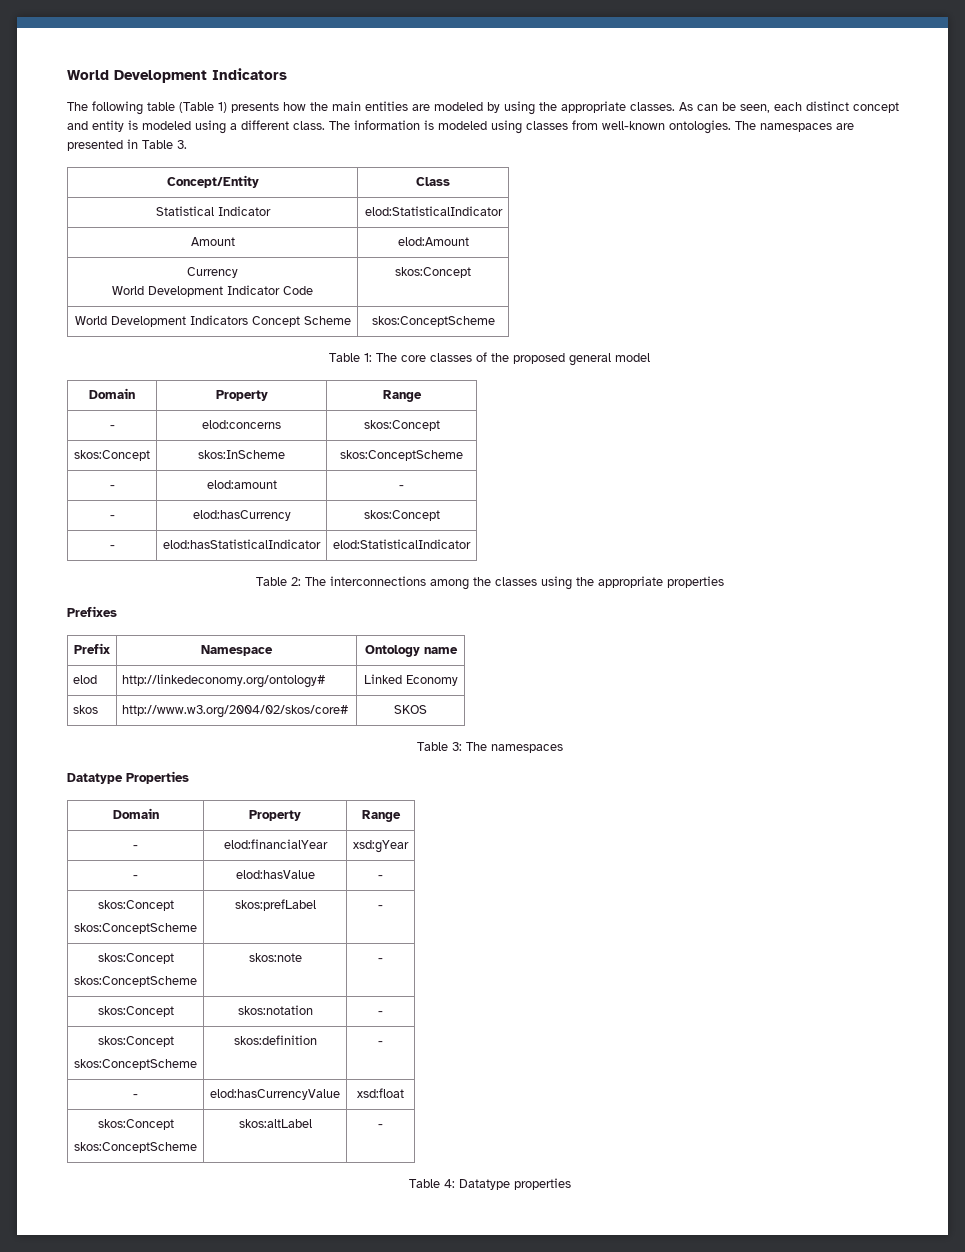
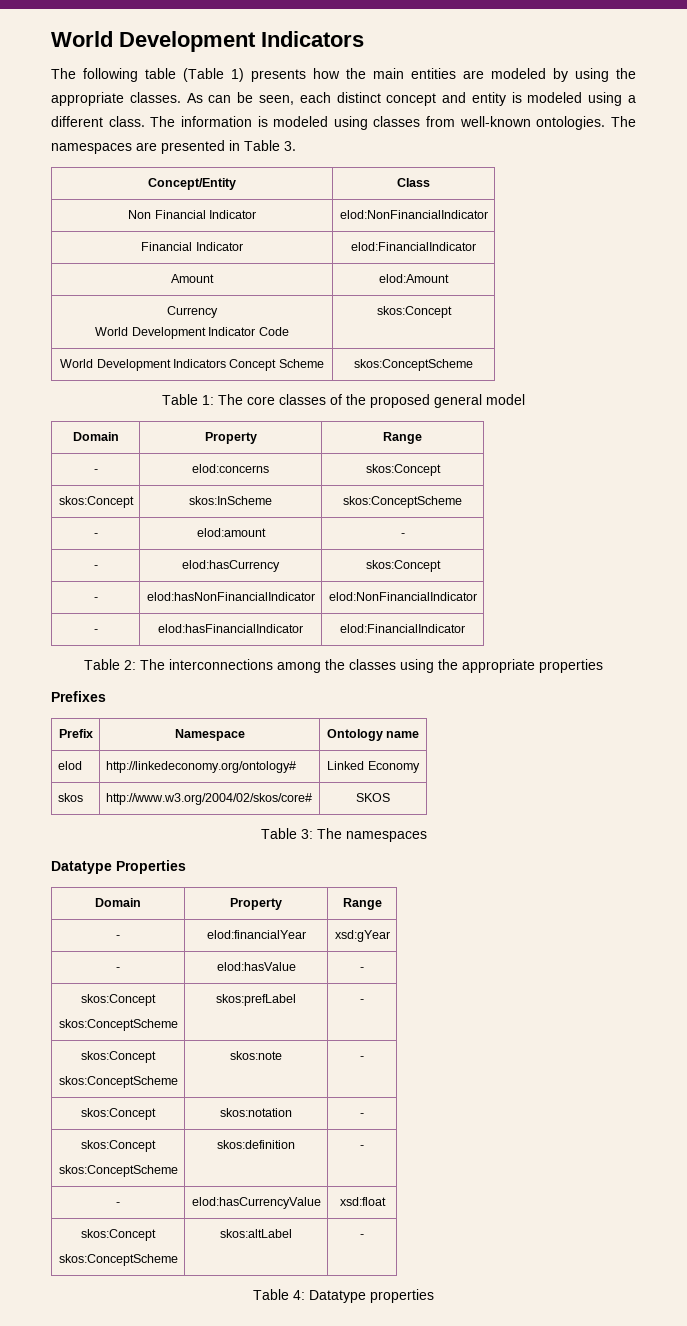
- Statistical Indicator | elod:StatisticalIndicator
+ Non Financial Indicator | elod:NonFinancialIndicator
+ Financial Indicator | elod:FinancialIndicator
- - | elod:hasStatisticalIndicator | elod:StatisticalIndicator
+ - | elod:hasNonFinancialIndicator | elod:NonFinancialIndicator
+ - | elod:hasFinancialIndicator | elod:FinancialIndicator

